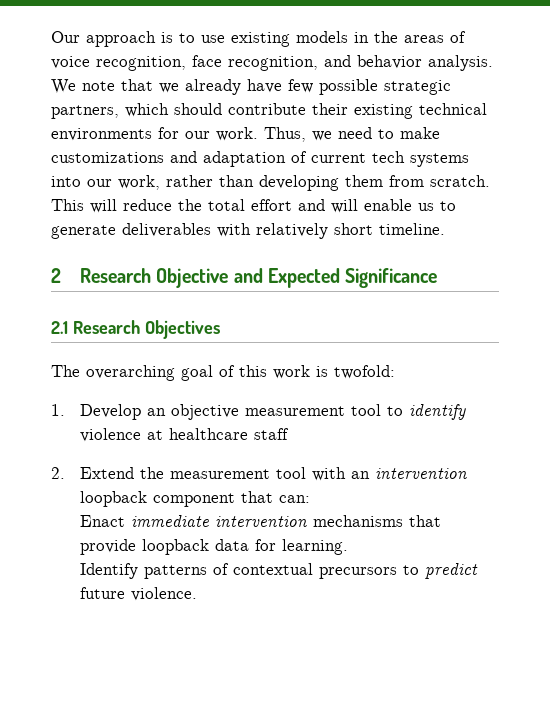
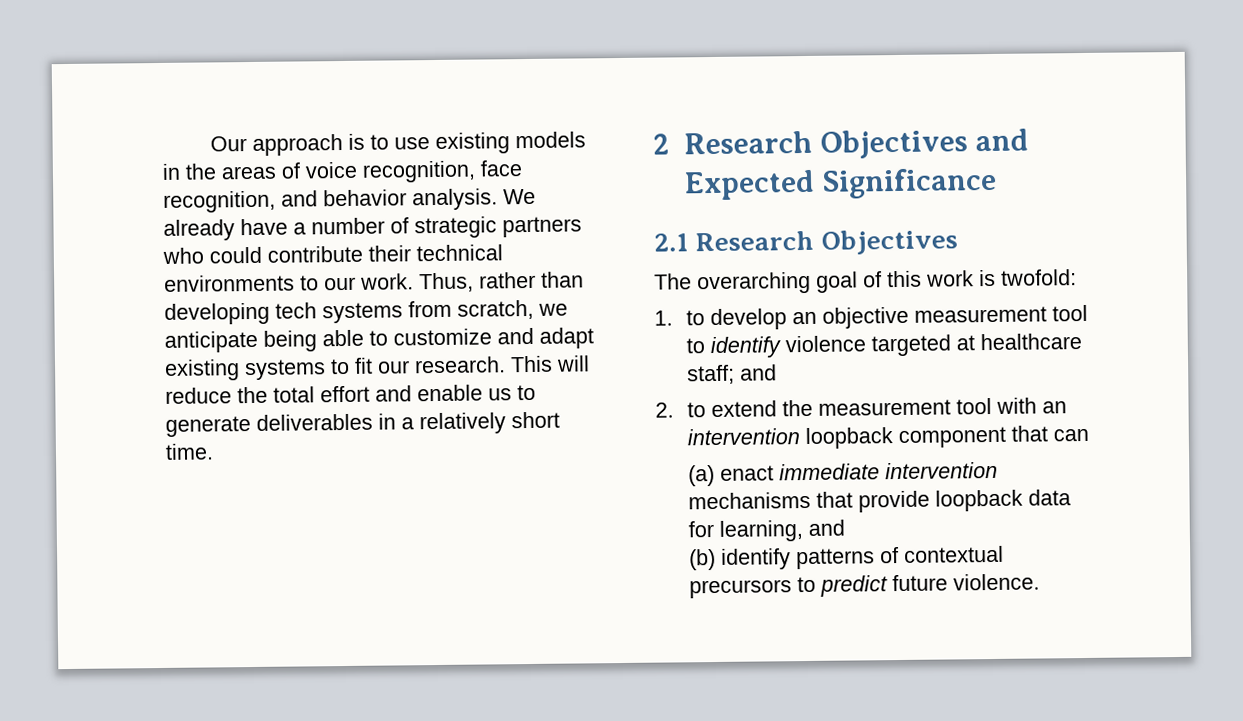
- We note that we already have few possible strategic partners, which should contribute their existing technical environments for our work.
+ We already have a number of strategic partners who could contribute their technical environments to our work.
- Thus, we need to make customizations and adaptation of current tech systems into our work, rather than developing them from scratch.
+ Thus, rather than developing tech systems from scratch, we anticipate being able to customize and adapt existing systems to fit our research.
- This will reduce the total effort and will enable us to generate deliverables with relatively short timeline.
+ This will reduce the total effort and enable us to generate deliverables in a relatively short time.
- 2 Research Objective and Expected Significance
+ 2 Research Objectives and Expected Significance
- 1. Develop an objective measurement tool to identify violence at healthcare staff
+ 1. to develop an objective measurement tool to identify violence targeted at healthcare staff; and
- 2. Extend the measurement tool with an intervention loopback component that can:
- Enact immediate intervention mechanisms that provide loopback data for learning.
- Identify patterns of contextual precursors to predict future violence.
+ 2. to extend the measurement tool with an intervention loopback component that can
+ (a) enact immediate intervention mechanisms that provide loopback data for learning, and
+ (b) identify patterns of contextual precursors to predict future violence.

